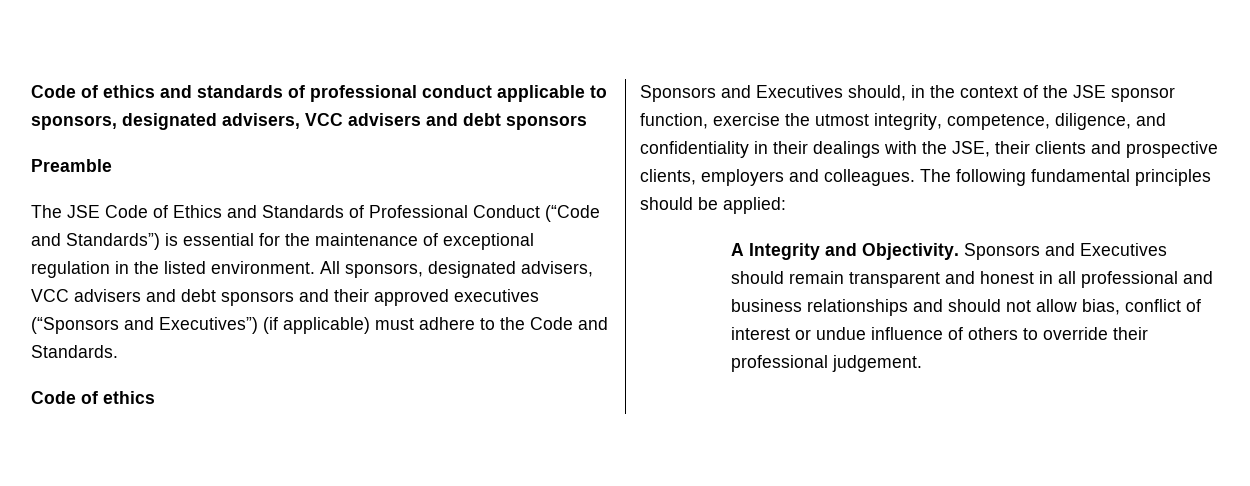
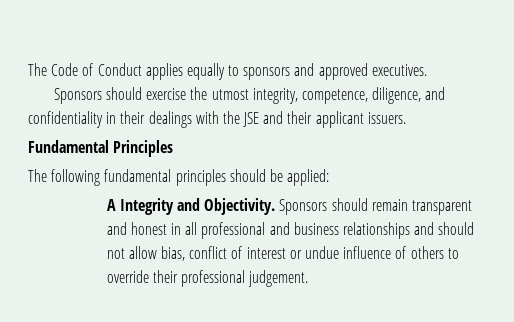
- Code of ethics and standards of professional conduct applicable to sponsors, designated advisers, VCC advisers and debt sponsors
- Preamble
- The JSE Code of Ethics and Standards of Professional Conduct (“Code and Standards”) is essential for the maintenance of exceptional regulation in the listed environment. All sponsors, designated advisers, VCC advisers and debt sponsors and their approved executives (“Sponsors and Executives”) (if applicable) must adhere to the Code and Standards.
- Code of ethics
- Sponsors and Executives should, in the context of the JSE sponsor function, exercise the utmost integrity, competence, diligence, and confidentiality in their dealings with the JSE, their clients and prospective clients, employers and colleagues. The following fundamental principles should be applied:
+ The Code of Conduct applies equally to sponsors and approved executives.
+ Sponsors should exercise the utmost integrity, competence, diligence, and confidentiality in their dealings with the JSE and their applicant issuers.
+ Fundamental Principles
+ The following fundamental principles should be applied:
- Sponsors and Executives should remain transparent and honest in all professional and business relationships and should not allow bias, conflict of interest or undue influence of others to override their professional judgement.
+ Sponsors should remain transparent and honest in all professional and business relationships and should not allow bias, conflict of interest or undue influence of others to override their professional judgement.

